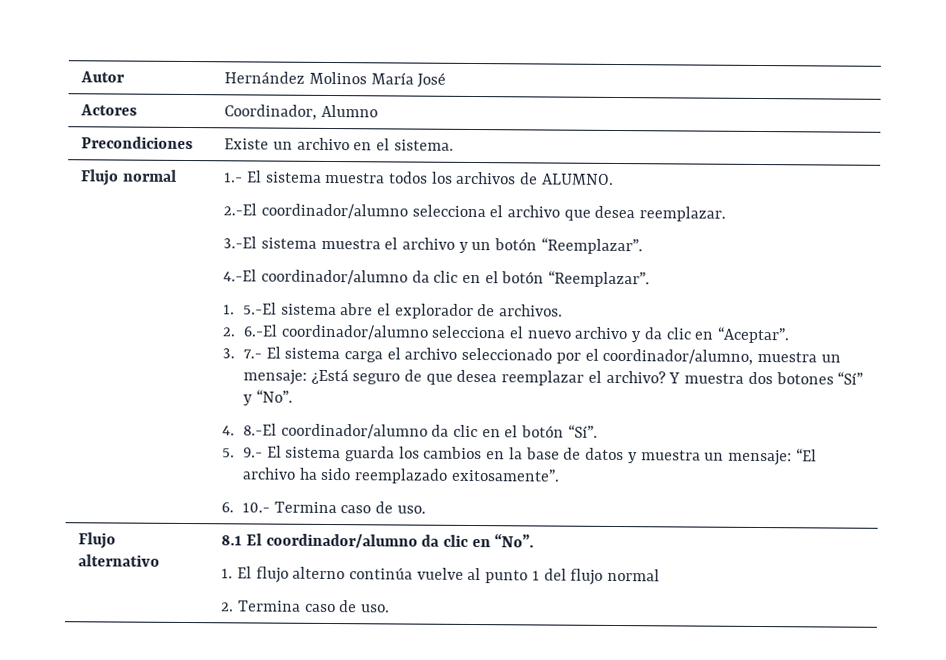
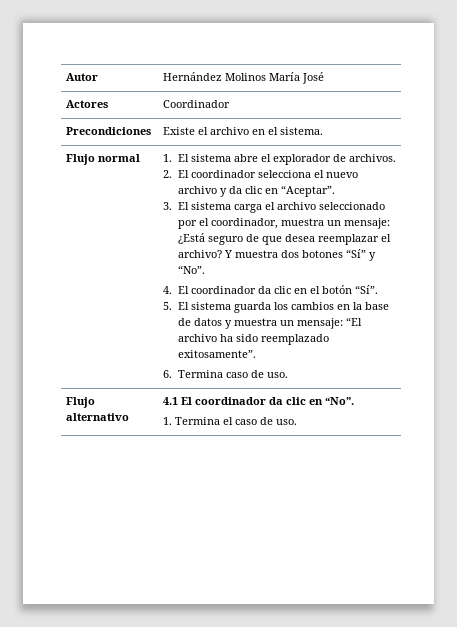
- Actores | Coordinador, Alumno
+ Actores | Coordinador
- Precondiciones | Existe un archivo en el sistema.
+ Precondiciones | Existe el archivo en el sistema.
- 1.- El sistema muestra todos los archivos de ALUMNO.
- 2.-El coordinador/alumno selecciona el archivo que desea reemplazar.
- 3.-El sistema muestra el archivo y un botón “Reemplazar”.
- 4.-El coordinador/alumno da clic en el botón “Reemplazar”.
- 1. 5.-El sistema abre el explorador de archivos.
+ 1. El sistema abre el explorador de archivos.
- 2. 6.-El coordinador/alumno selecciona el nuevo archivo y da clic en “Aceptar”.
+ 2. El coordinador selecciona el nuevo archivo y da clic en “Aceptar”.
- 3. 7.- El sistema carga el archivo seleccionado por el coordinador/alumno, muestra un mensaje: ¿Está seguro de que desea reemplazar el archivo?
+ 3. El sistema carga el archivo seleccionado por el coordinador, muestra un mensaje: ¿Está seguro de que desea reemplazar el archivo?
- 4. 8.-El coordinador/alumno da clic en el botón “Sí”.
+ 4. El coordinador da clic en el botón “Sí”.
- 5. 9.- El sistema guarda los cambios en la base de datos y muestra un mensaje: “El archivo ha sido reemplazado exitosamente”.
+ 5. El sistema guarda los cambios en la base de datos y muestra un mensaje: “El archivo ha sido reemplazado exitosamente”.
- 6. 10.- Termina caso de uso.
+ 6. Termina caso de uso.
- Flujo alternativo | 8.1 El coordinador/alumno da clic en “No”.
- 1. El flujo alterno continúa vuelve al punto 1 del flujo normal
- 2. Termina caso de uso.
+ Flujo alternativo | 4.1 El coordinador da clic en “No”.
+ 1. Termina el caso de uso.

